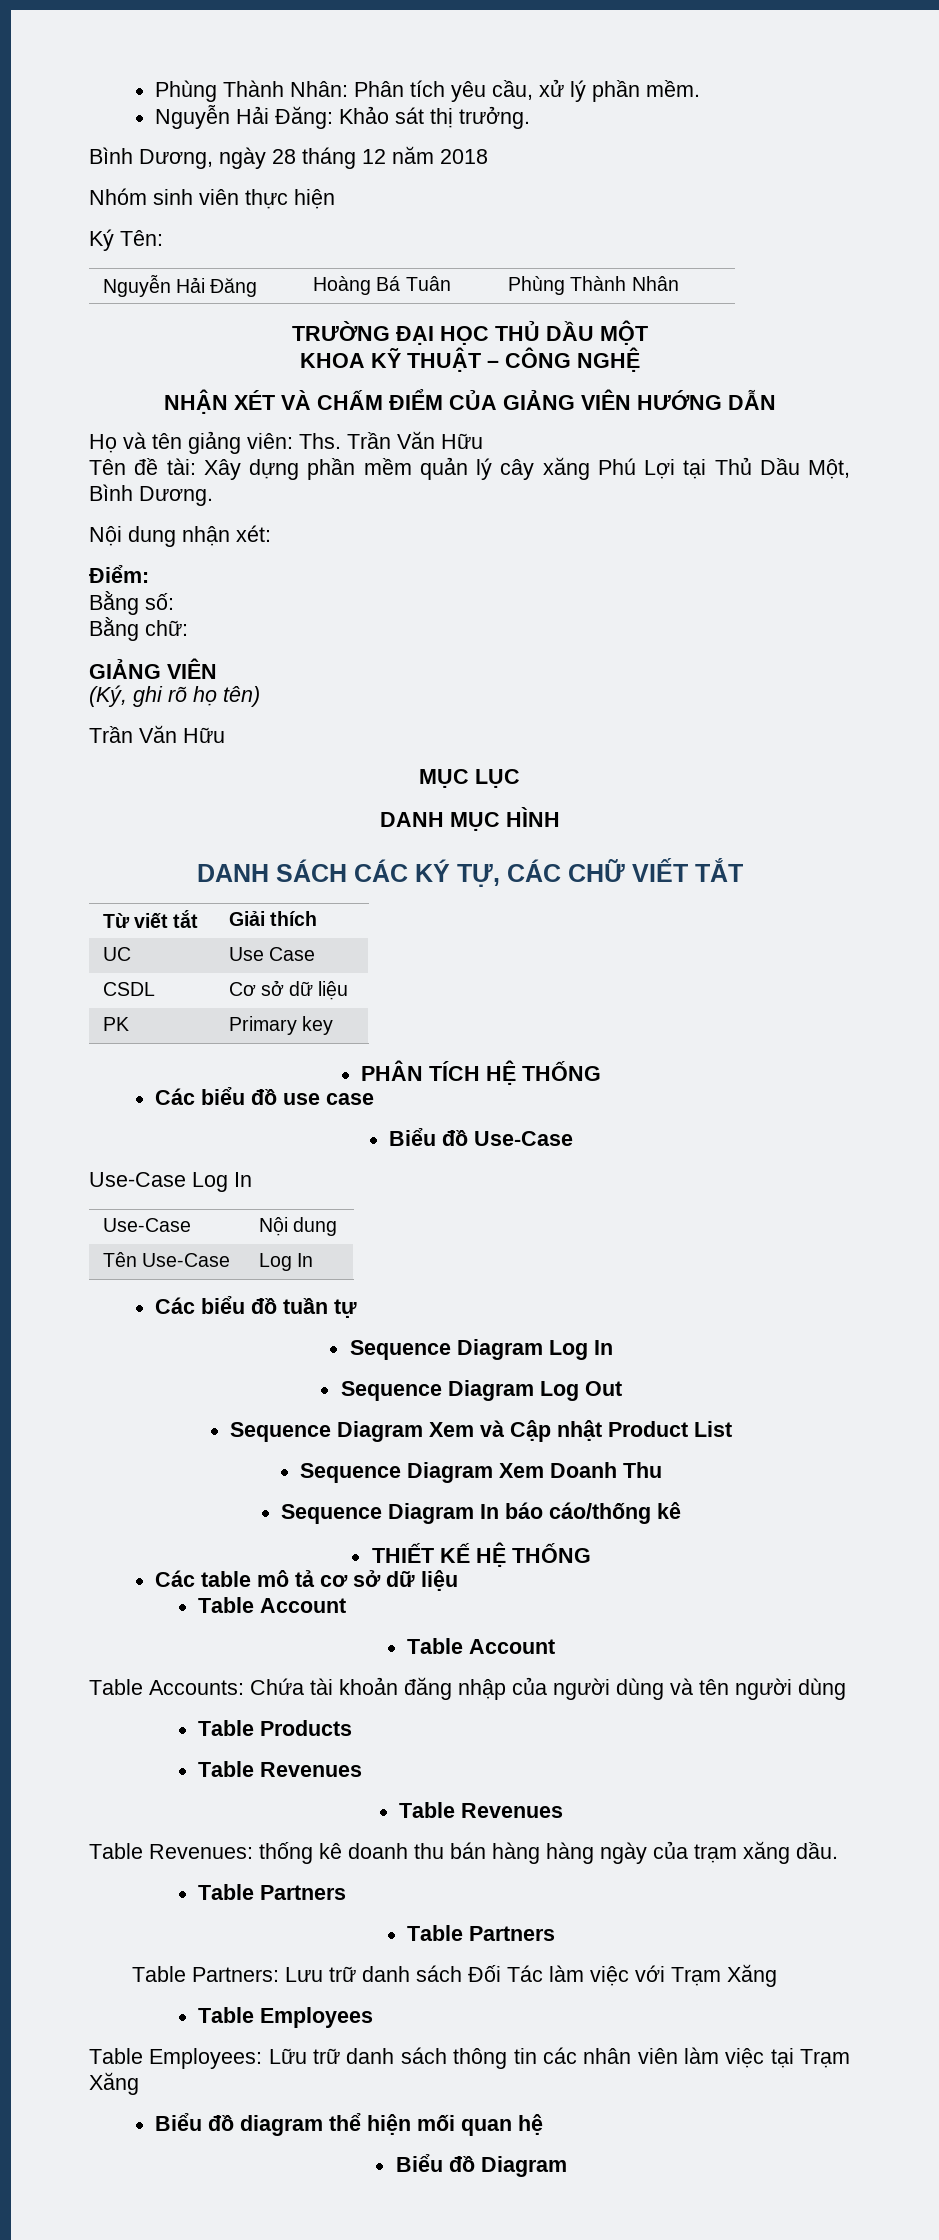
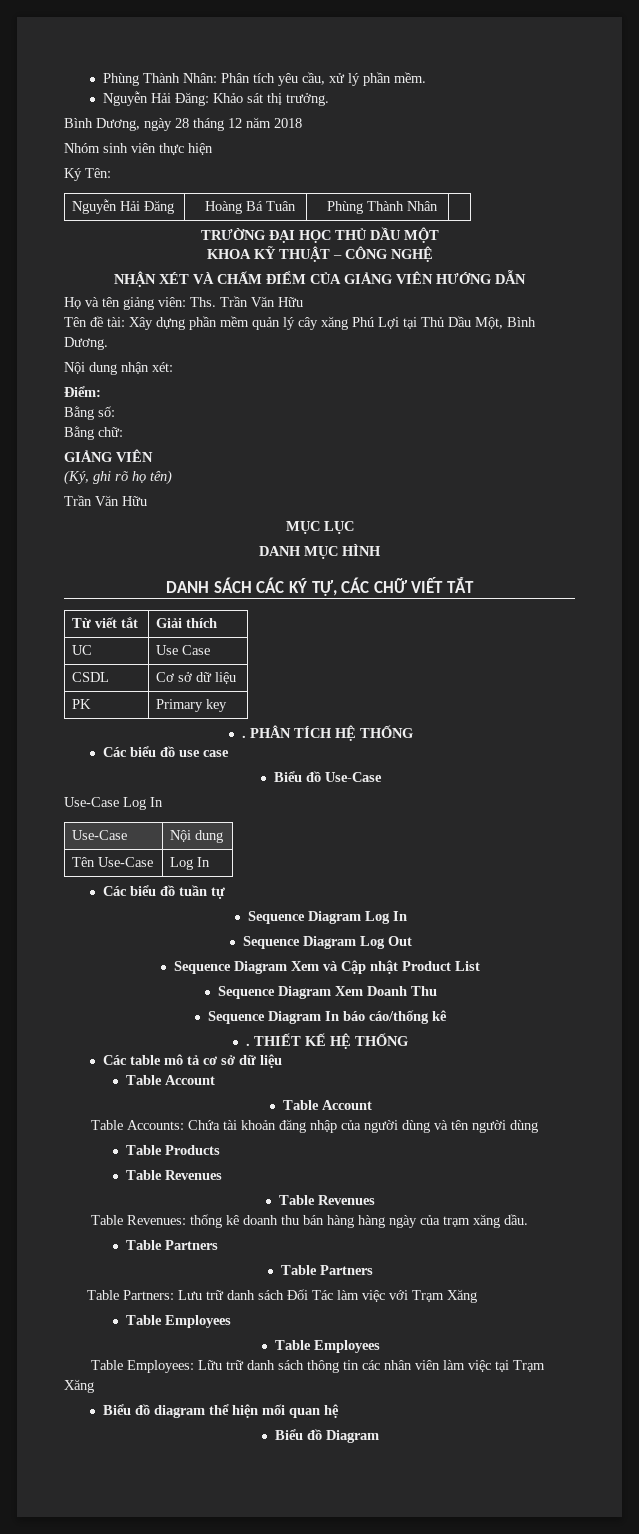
  PK | Primary key
- PHÂN TÍCH HỆ THỐNG
+ . PHÂN TÍCH HỆ THỐNG
  Sequence Diagram In báo cáo/thống kê
- THIẾT KẾ HỆ THỐNG
+ . THIẾT KẾ HỆ THỐNG
  Table Partners: Lưu trữ danh sách Đối Tác làm việc với Trạm Xăng
+ Table Employees

